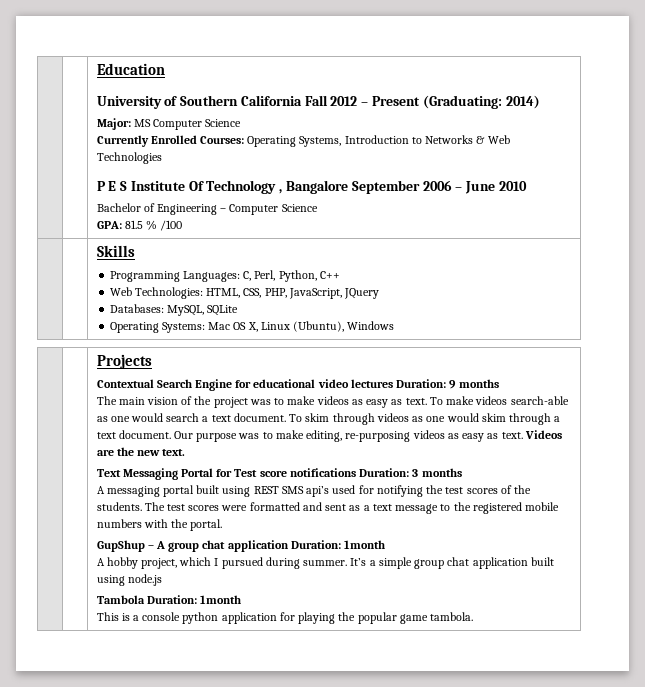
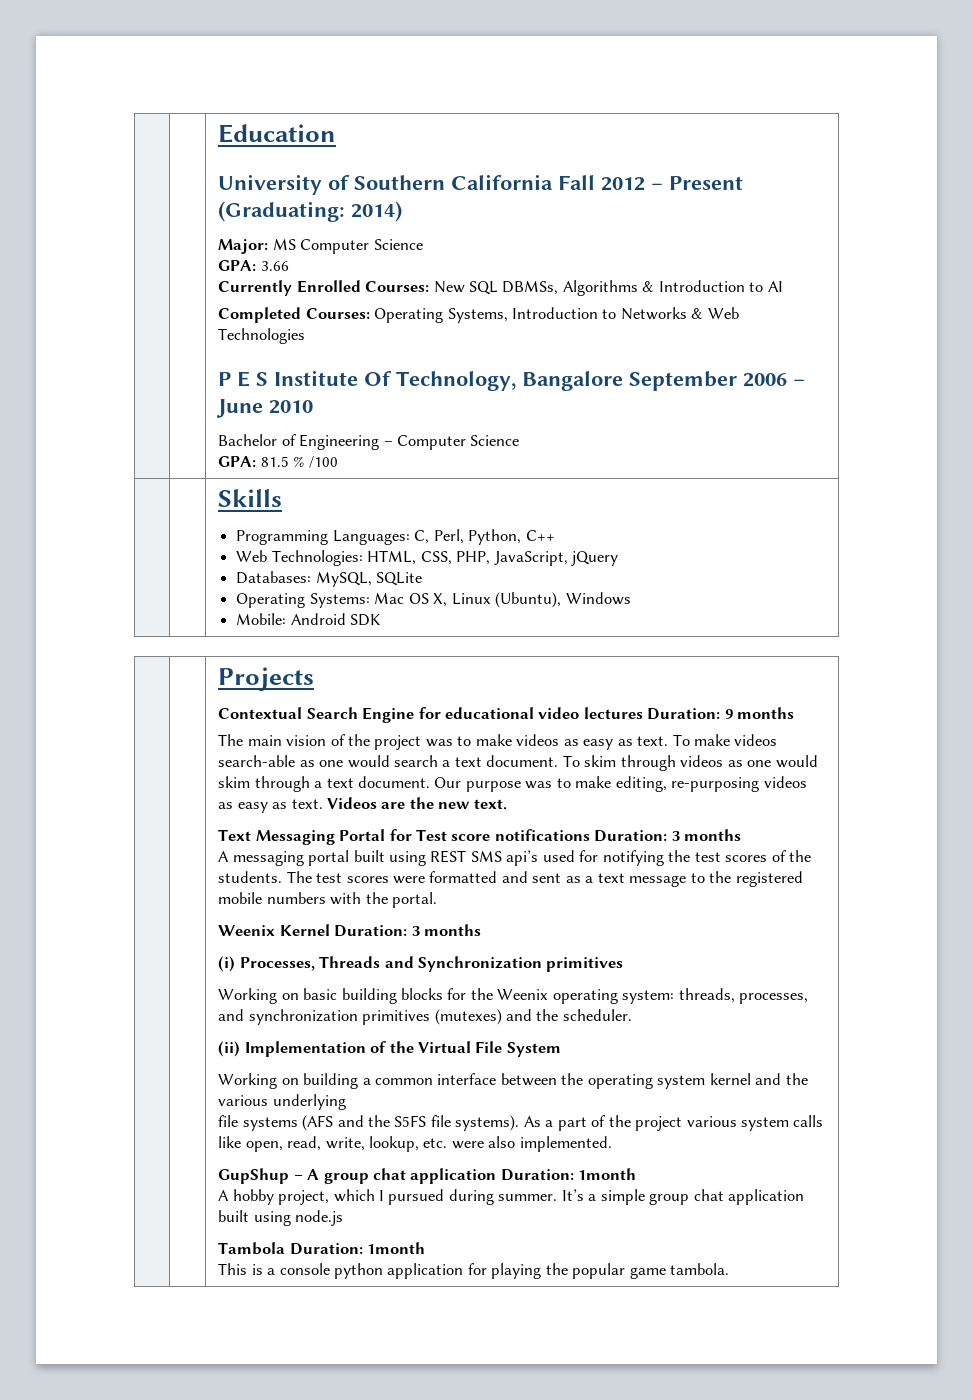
+ GPA: 3.66
- Currently Enrolled Courses: Operating Systems, Introduction to Networks & Web Technologies
+ Currently Enrolled Courses: New SQL DBMSs, Algorithms & Introduction to AI
+ Completed Courses: Operating Systems, Introduction to Networks & Web Technologies
- P E S Institute Of Technology , Bangalore September 2006 – June 2010
+ P E S Institute Of Technology, Bangalore September 2006 – June 2010
  | | Skills
  Programming Languages: C, Perl, Python, C++
- Web Technologies: HTML, CSS, PHP, JavaScript, JQuery
+ Web Technologies: HTML, CSS, PHP, JavaScript, jQuery
  Databases: MySQL, SQLite
  Operating Systems: Mac OS X, Linux (Ubuntu), Windows
+ Mobile: Android SDK
+ Weenix Kernel Duration: 3 months
+ (i) Processes, Threads and Synchronization primitives
+ Working on basic building blocks for the Weenix operating system: threads, processes, and synchronization primitives (mutexes) and the scheduler.
+ (ii) Implementation of the Virtual File System
+ Working on building a common interface between the operating system kernel and the various underlying
+ file systems (AFS and the S5FS file systems). As a part of the project various system calls like open, read, write, lookup, etc. were also implemented.

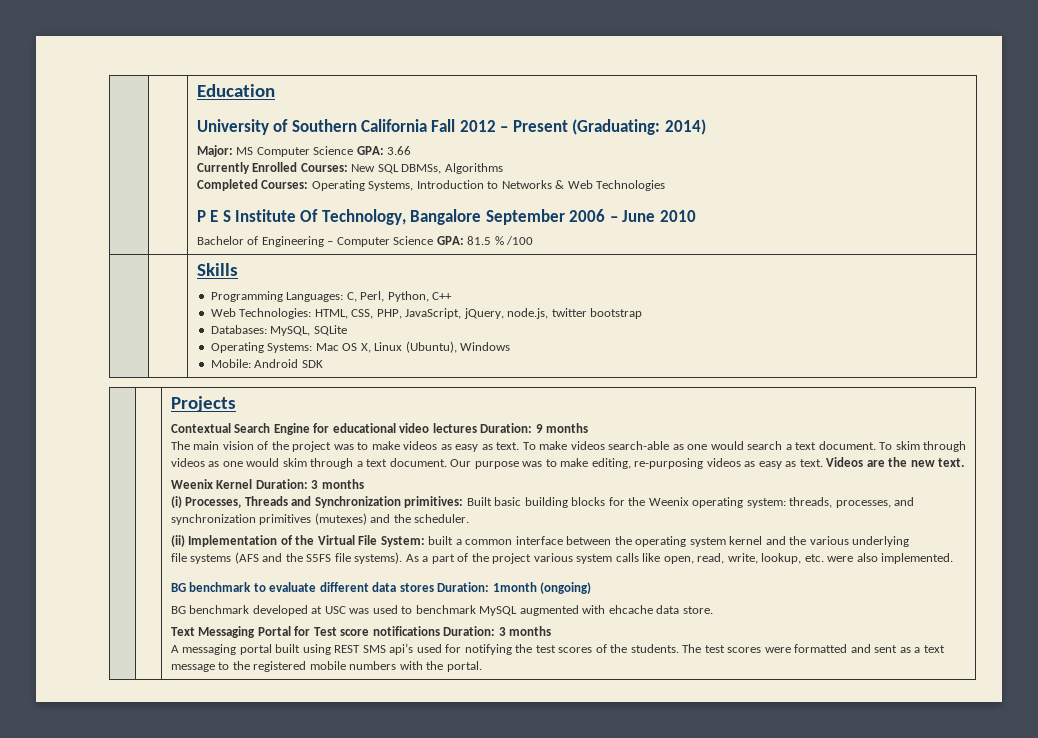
- Major: MS Computer Science
- GPA: 3.66
+ Major: MS Computer Science GPA: 3.66
- Currently Enrolled Courses: New SQL DBMSs, Algorithms & Introduction to AI
+ Currently Enrolled Courses: New SQL DBMSs, Algorithms
- Bachelor of Engineering – Computer Science
- GPA: 81.5 % /100
+ Bachelor of Engineering – Computer Science GPA: 81.5 % /100
  | | Skills
  Programming Languages: C, Perl, Python, C++
- Web Technologies: HTML, CSS, PHP, JavaScript, jQuery
+ Web Technologies: HTML, CSS, PHP, JavaScript, jQuery, node.js, twitter bootstrap
+ Weenix Kernel Duration: 3 months
+ (i) Processes, Threads and Synchronization primitives: Built basic building blocks for the Weenix operating system: threads, processes, and synchronization primitives (mutexes) and the scheduler.
+ (ii) Implementation of the Virtual File System: built a common interface between the operating system kernel and the various underlying
+ file systems (AFS and the S5FS file systems). As a part of the project various system calls like open, read, write, lookup, etc. were also implemented.
+ BG benchmark to evaluate different data stores Duration: 1month (ongoing)
+ BG benchmark developed at USC was used to benchmark MySQL augmented with ehcache data store.
- Weenix Kernel Duration: 3 months
- (i) Processes, Threads and Synchronization primitives
- Working on basic building blocks for the Weenix operating system: threads, processes, and synchronization primitives (mutexes) and the scheduler.
- (ii) Implementation of the Virtual File System
- Working on building a common interface between the operating system kernel and the various underlying
- file systems (AFS and the S5FS file systems). As a part of the project various system calls like open, read, write, lookup, etc. were also implemented.
- GupShup – A group chat application Duration: 1month
- A hobby project, which I pursued during summer. It’s a simple group chat application built using node.js
- Tambola Duration: 1month
- This is a console python application for playing the popular game tambola.

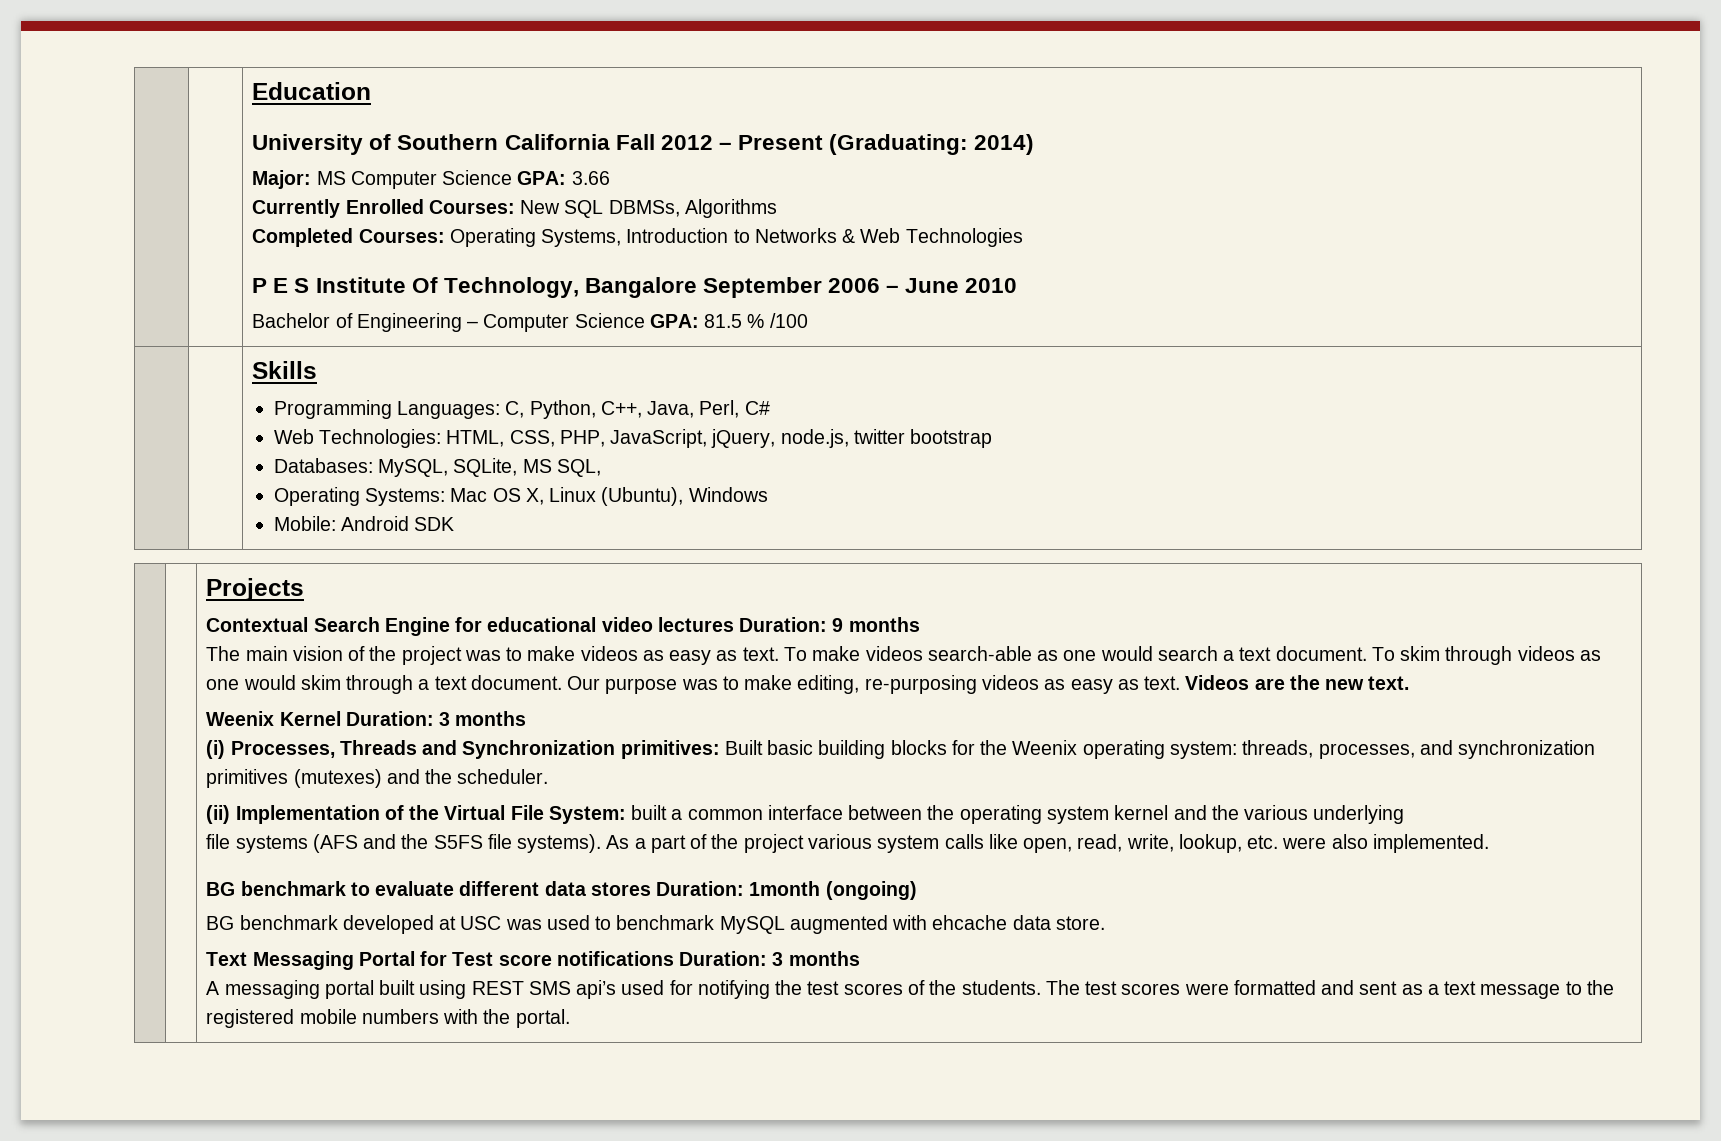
  | | Skills
- Programming Languages: C, Perl, Python, C++
+ Programming Languages: C, Python, C++, Java, Perl, C#
  Web Technologies: HTML, CSS, PHP, JavaScript, jQuery, node.js, twitter bootstrap
- Databases: MySQL, SQLite
+ Databases: MySQL, SQLite, MS SQL,

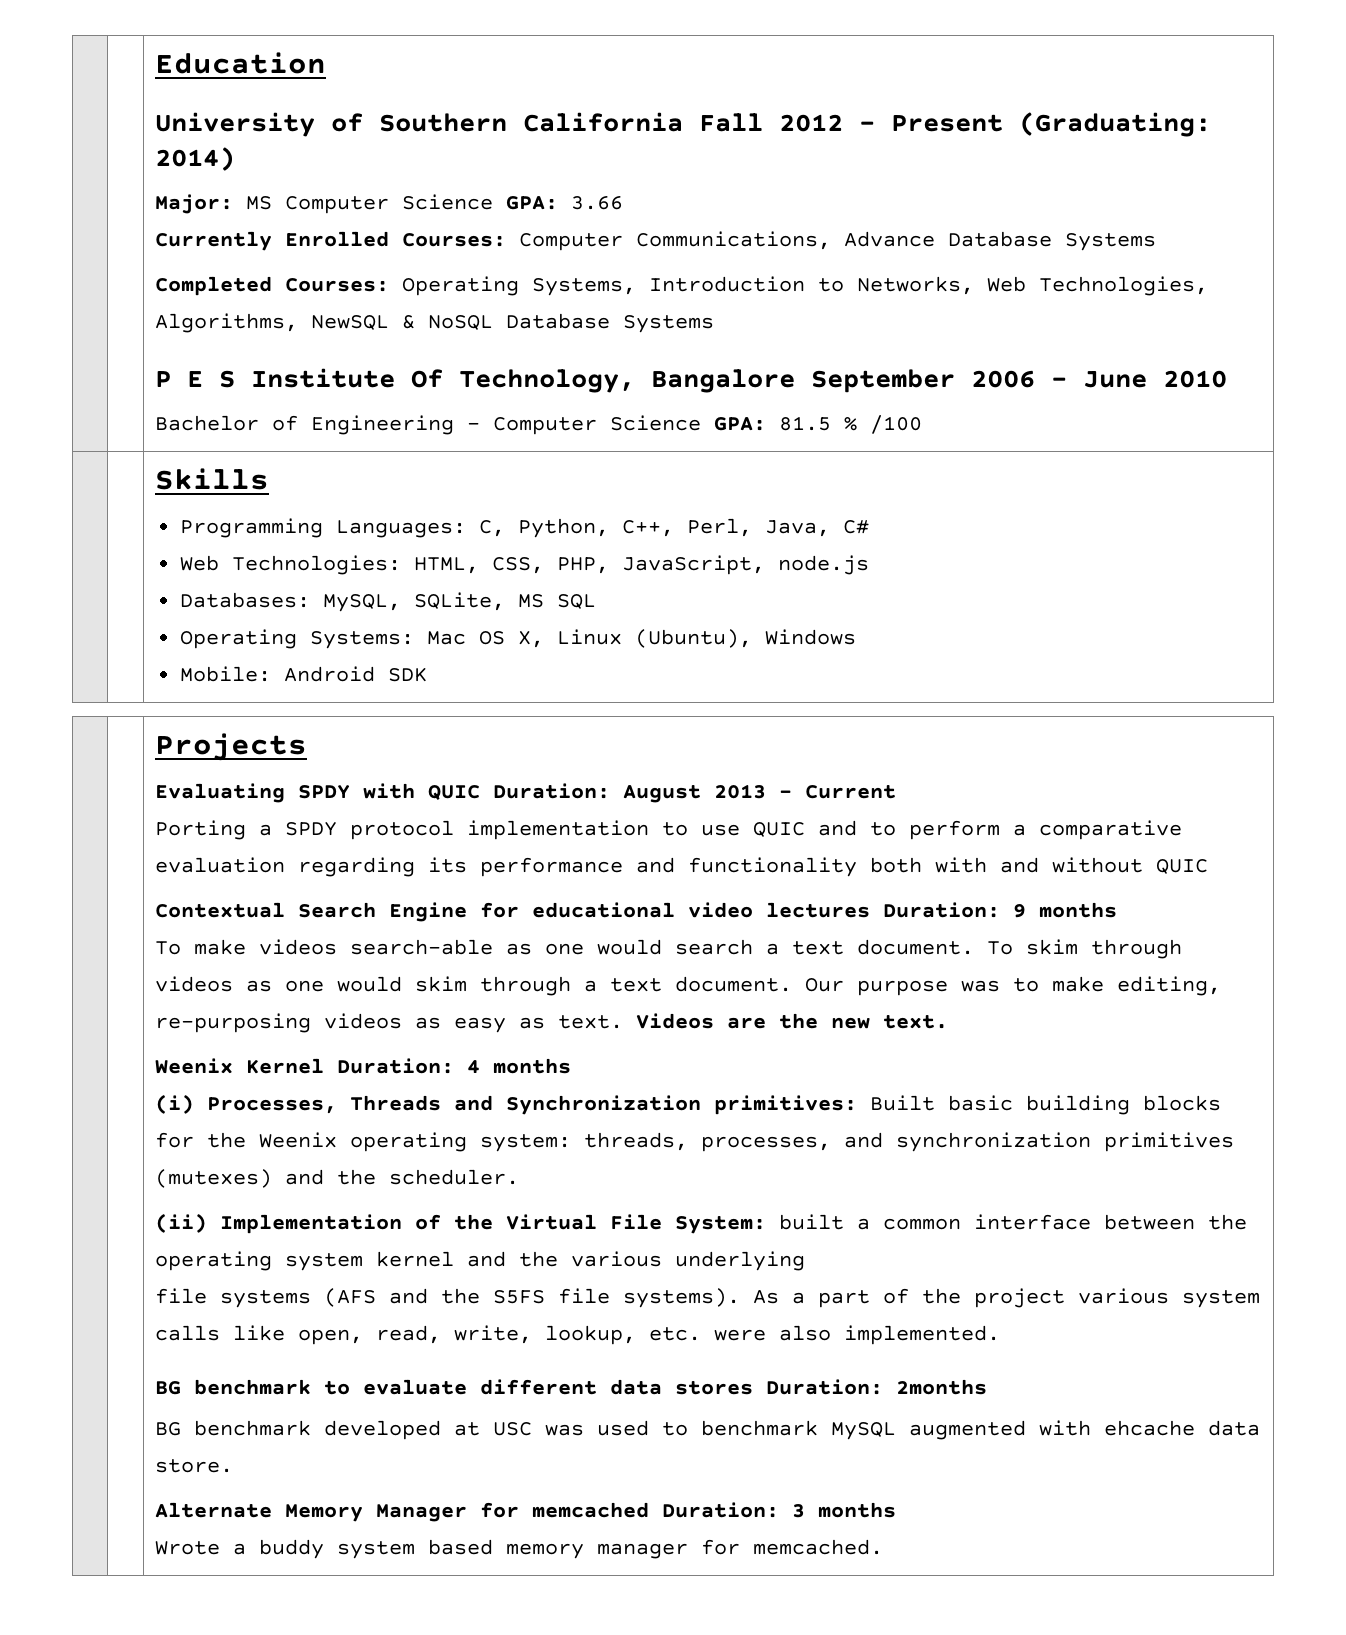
- Currently Enrolled Courses: New SQL DBMSs, Algorithms
+ Currently Enrolled Courses: Computer Communications, Advance Database Systems
- Completed Courses: Operating Systems, Introduction to Networks & Web Technologies
+ Completed Courses: Operating Systems, Introduction to Networks, Web Technologies, Algorithms, NewSQL & NoSQL Database Systems
  | | Skills
- Programming Languages: C, Python, C++, Java, Perl, C#
- Web Technologies: HTML, CSS, PHP, JavaScript, jQuery, node.js, twitter bootstrap
- Databases: MySQL, SQLite, MS SQL,
+ Programming Languages: C, Python, C++, Perl, Java, C#
+ Web Technologies: HTML, CSS, PHP, JavaScript, node.js
+ Databases: MySQL, SQLite, MS SQL
+ Evaluating SPDY with QUIC Duration: August 2013 - Current
+ Porting a SPDY protocol implementation to use QUIC and to perform a comparative evaluation regarding its performance and functionality both with and without QUIC
- The main vision of the project was to make videos as easy as text.
- Weenix Kernel Duration: 3 months
+ Weenix Kernel Duration: 4 months
- BG benchmark to evaluate different data stores Duration: 1month (ongoing)
+ BG benchmark to evaluate different data stores Duration: 2months
- Text Messaging Portal for Test score notifications Duration: 3 months
- A messaging portal built using REST SMS api’s used for notifying the test scores of the students. The test scores were formatted and sent as a text message to the registered mobile numbers with the portal.
+ Alternate Memory Manager for memcached Duration: 3 months
+ Wrote a buddy system based memory manager for memcached.

